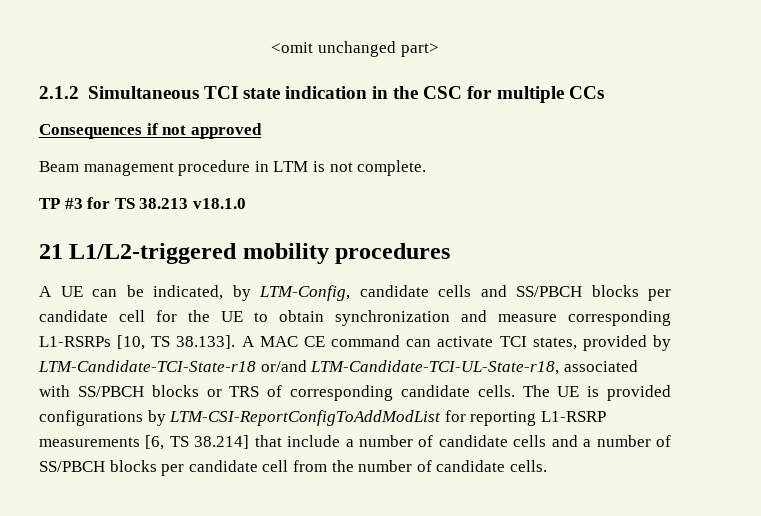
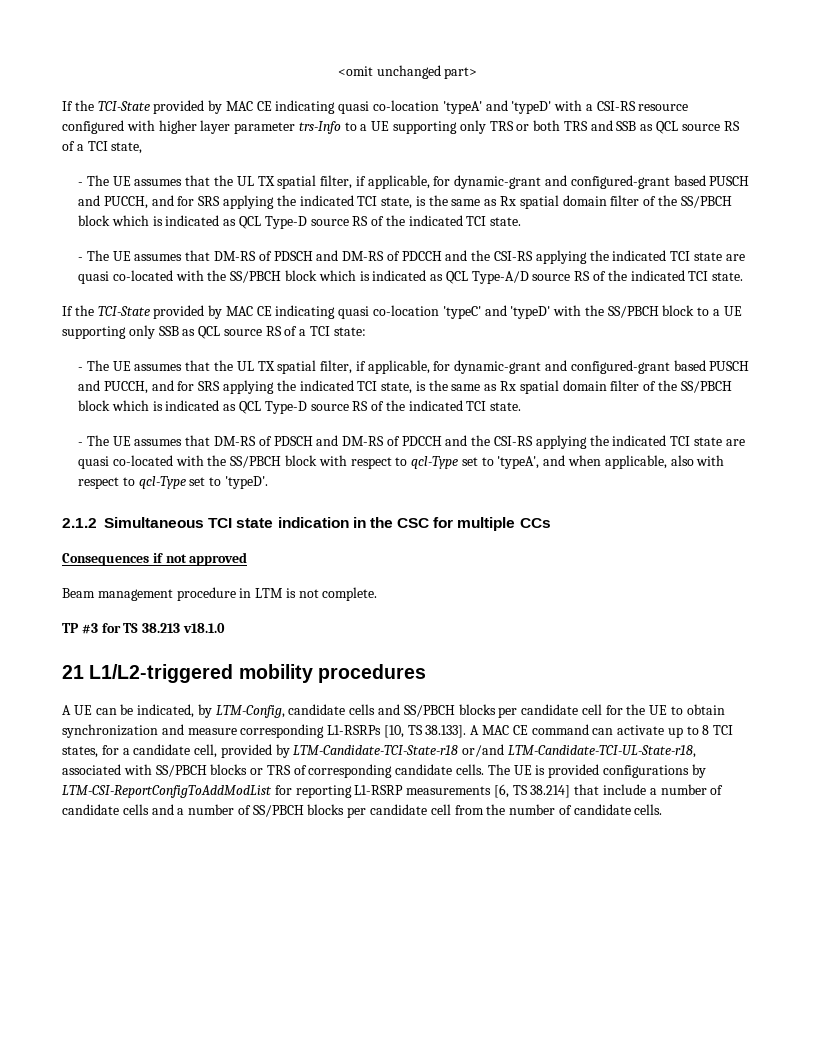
+ If the TCI-State provided by MAC CE indicating quasi co-location 'typeA' and 'typeD' with a CSI-RS resource configured with higher layer parameter trs-Info to a UE supporting only TRS or both TRS and SSB as QCL source RS of a TCI state,
+ - The UE assumes that the UL TX spatial filter, if applicable, for dynamic-grant and configured-grant based PUSCH and PUCCH, and for SRS applying the indicated TCI state, is the same as Rx spatial domain filter of the SS/PBCH block which is indicated as QCL Type-D source RS of the indicated TCI state.
+ - The UE assumes that DM-RS of PDSCH and DM-RS of PDCCH and the CSI-RS applying the indicated TCI state are quasi co-located with the SS/PBCH block which is indicated as QCL Type-A/D source RS of the indicated TCI state.
+ If the TCI-State provided by MAC CE indicating quasi co-location 'typeC' and 'typeD' with the SS/PBCH block to a UE supporting only SSB as QCL source RS of a TCI state:
+ - The UE assumes that the UL TX spatial filter, if applicable, for dynamic-grant and configured-grant based PUSCH and PUCCH, and for SRS applying the indicated TCI state, is the same as Rx spatial domain filter of the SS/PBCH block which is indicated as QCL Type-D source RS of the indicated TCI state.
+ - The UE assumes that DM-RS of PDSCH and DM-RS of PDCCH and the CSI-RS applying the indicated TCI state are quasi co-located with the SS/PBCH block with respect to qcl-Type set to 'typeA', and when applicable, also with respect to qcl-Type set to 'typeD'.
- A UE can be indicated, by LTM-Config, candidate cells and SS/PBCH blocks per candidate cell for the UE to obtain synchronization and measure corresponding L1-RSRPs [10, TS 38.133]. A MAC CE command can activate TCI states, provided by LTM-Candidate-TCI-State-r18 or/and LTM-Candidate-TCI-UL-State-r18, associated with SS/PBCH blocks or TRS of corresponding candidate cells.
+ A UE can be indicated, by LTM-Config, candidate cells and SS/PBCH blocks per candidate cell for the UE to obtain synchronization and measure corresponding L1-RSRPs [10, TS 38.133]. A MAC CE command can activate up to 8 TCI states, for a candidate cell, provided by LTM-Candidate-TCI-State-r18 or/and LTM-Candidate-TCI-UL-State-r18, associated with SS/PBCH blocks or TRS of corresponding candidate cells.

